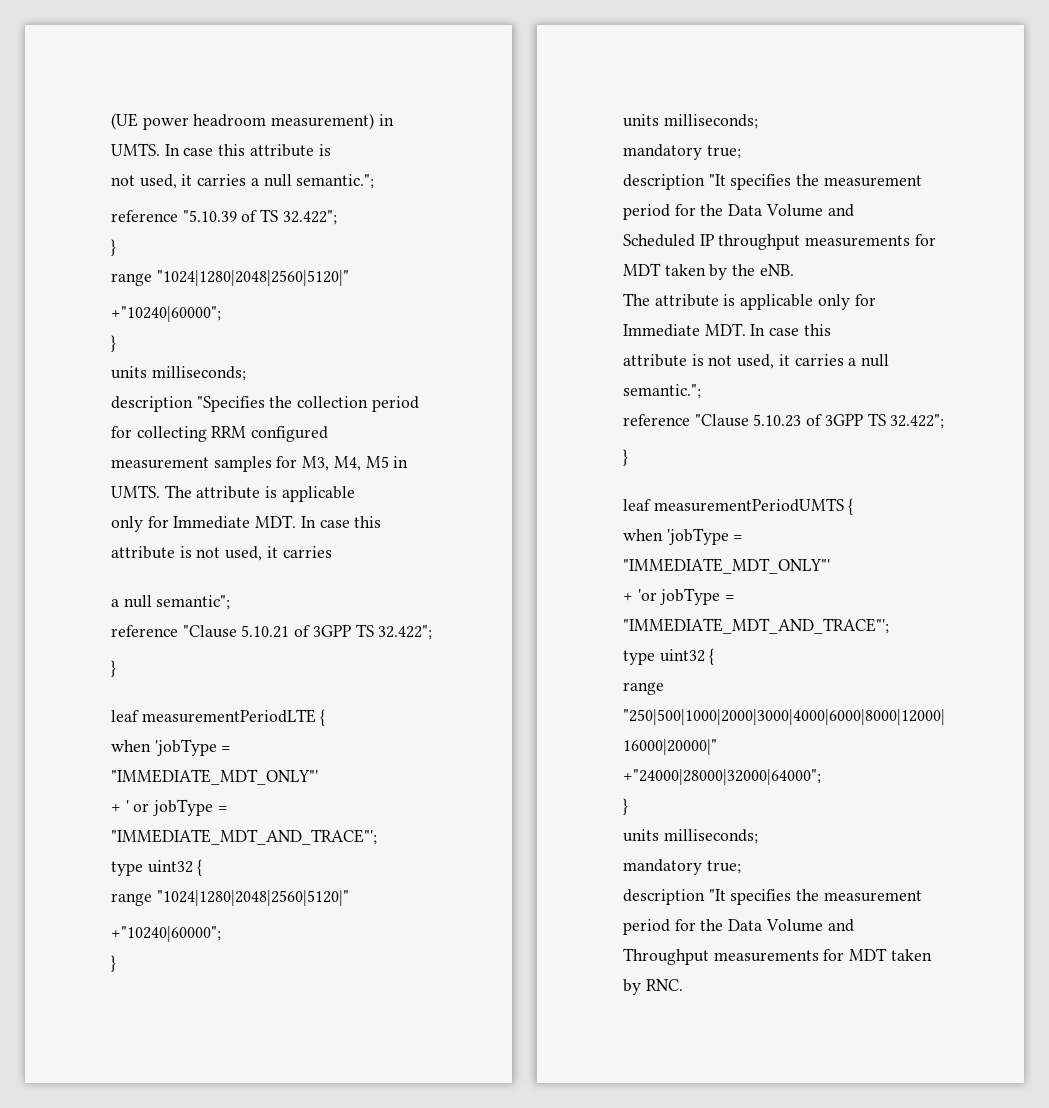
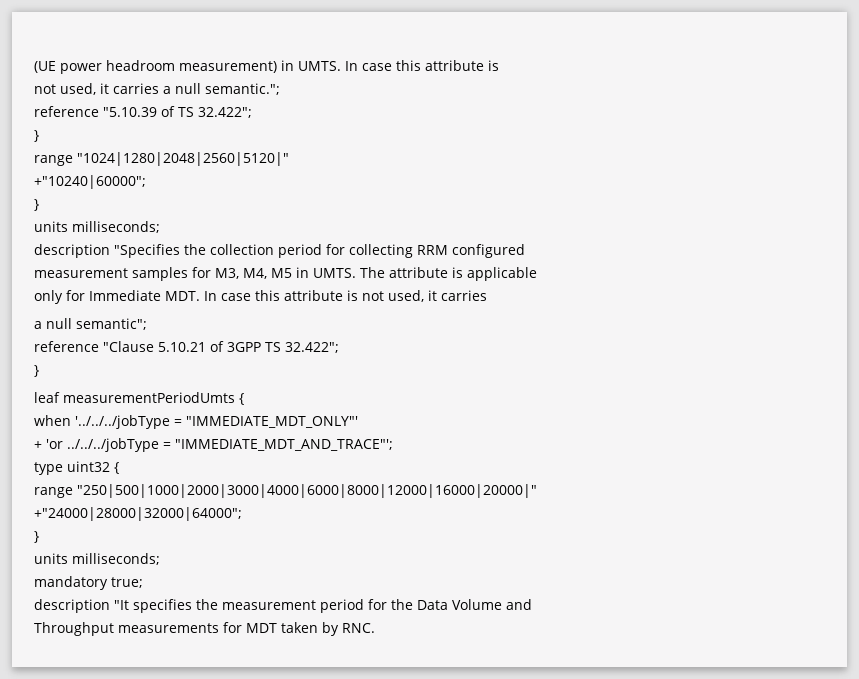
- leaf measurementPeriodLTE {
- when 'jobType = "IMMEDIATE_MDT_ONLY"'
- + ' or jobType = "IMMEDIATE_MDT_AND_TRACE"';
- type uint32 {
- range "1024|1280|2048|2560|5120|"
- +"10240|60000";
- }
- units milliseconds;
- mandatory true;
- description "It specifies the measurement period for the Data Volume and
- Scheduled IP throughput measurements for MDT taken by the eNB.
- The attribute is applicable only for Immediate MDT. In case this
- attribute is not used, it carries a null semantic.";
- reference "Clause 5.10.23 of 3GPP TS 32.422";
- }
- leaf measurementPeriodUMTS {
- when 'jobType = "IMMEDIATE_MDT_ONLY"'
+ leaf measurementPeriodUmts {
+ when '../../../jobType = "IMMEDIATE_MDT_ONLY"'
- + 'or jobType = "IMMEDIATE_MDT_AND_TRACE"';
+ + 'or ../../../jobType = "IMMEDIATE_MDT_AND_TRACE"';

